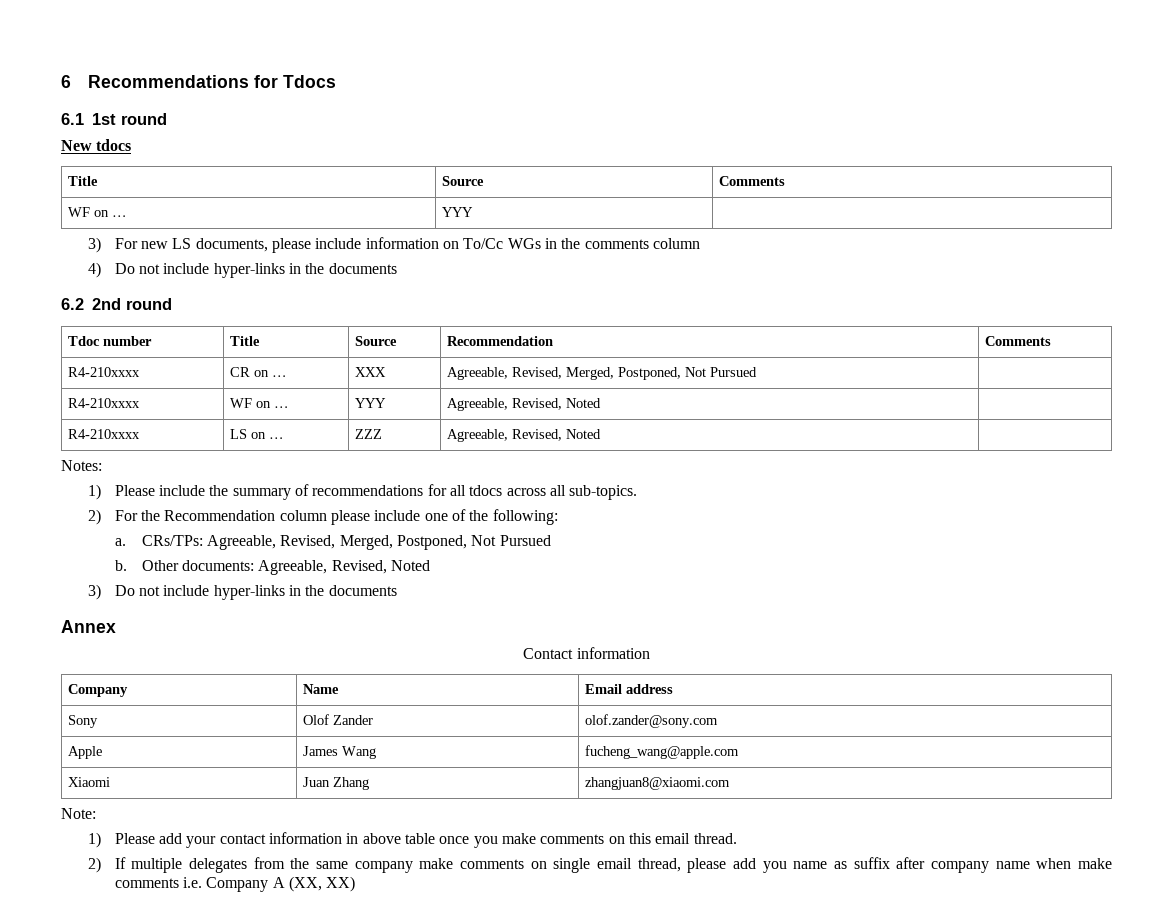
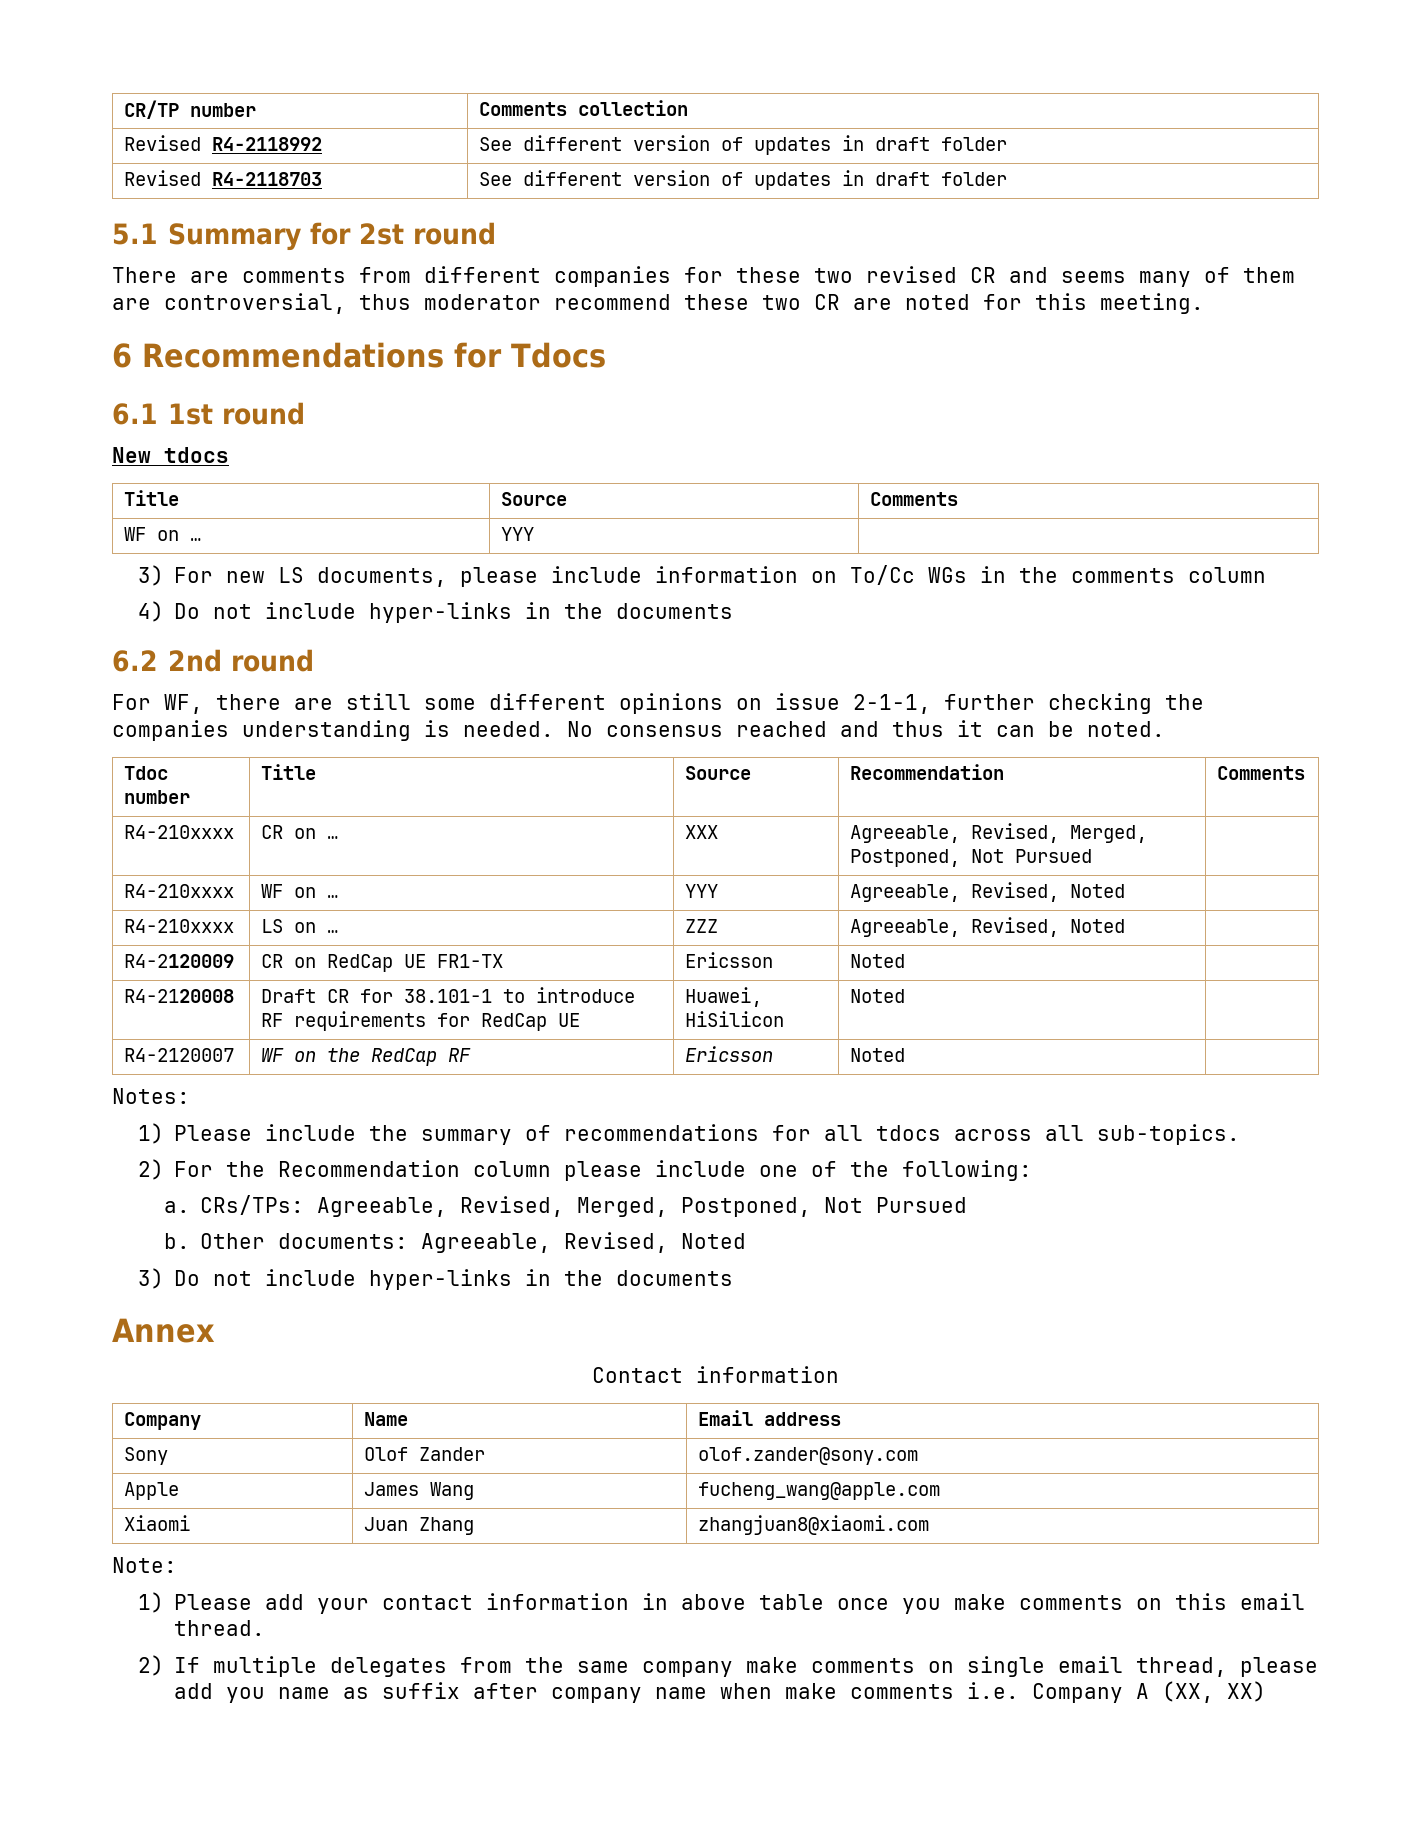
+ CR/TP number | Comments collection
+ Revised R4-2118992 | See different version of updates in draft folder
+ Revised R4-2118703 | See different version of updates in draft folder
+ 5.1 Summary for 2st round
+ There are comments from different companies for these two revised CR and seems many of them are controversial, thus moderator recommend these two CR are noted for this meeting.
+ For WF, there are still some different opinions on issue 2-1-1, further checking the companies understanding is needed. No consensus reached and thus it can be noted.
+ R4-2120009 | CR on RedCap UE FR1-TX | Ericsson | Noted |
+ R4-2120008 | Draft CR for 38.101-1 to introduce RF requirements for RedCap UE | Huawei, HiSilicon | Noted |
+ R4-2120007 | WF on the RedCap RF | Ericsson | Noted |

